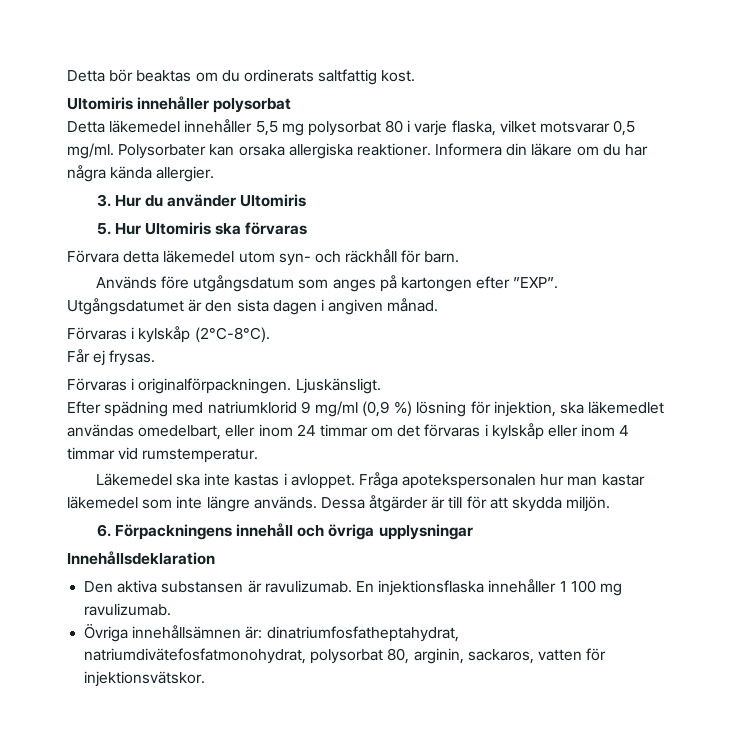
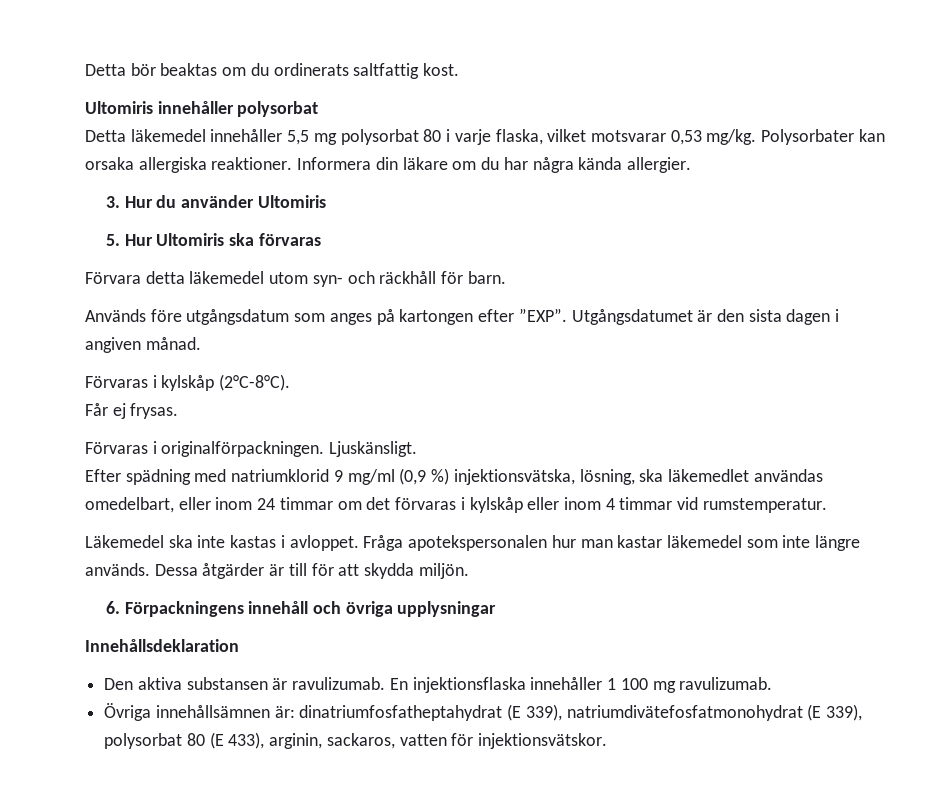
- Detta läkemedel innehåller 5,5 mg polysorbat 80 i varje flaska, vilket motsvarar 0,5 mg/ml.
+ Detta läkemedel innehåller 5,5 mg polysorbat 80 i varje flaska, vilket motsvarar 0,53 mg/kg.
- Efter spädning med natriumklorid 9 mg/ml (0,9 %) lösning för injektion, ska läkemedlet användas omedelbart, eller inom 24 timmar om det förvaras i kylskåp eller inom 4 timmar vid rumstemperatur.
+ Efter spädning med natriumklorid 9 mg/ml (0,9 %) injektionsvätska, lösning, ska läkemedlet användas omedelbart, eller inom 24 timmar om det förvaras i kylskåp eller inom 4 timmar vid rumstemperatur.
- Övriga innehållsämnen är: dinatriumfosfatheptahydrat, natriumdivätefosfatmonohydrat, polysorbat 80, arginin, sackaros, vatten för injektionsvätskor.
+ Övriga innehållsämnen är: dinatriumfosfatheptahydrat (E 339), natriumdivätefosfatmonohydrat (E 339), polysorbat 80 (E 433), arginin, sackaros, vatten för injektionsvätskor.

